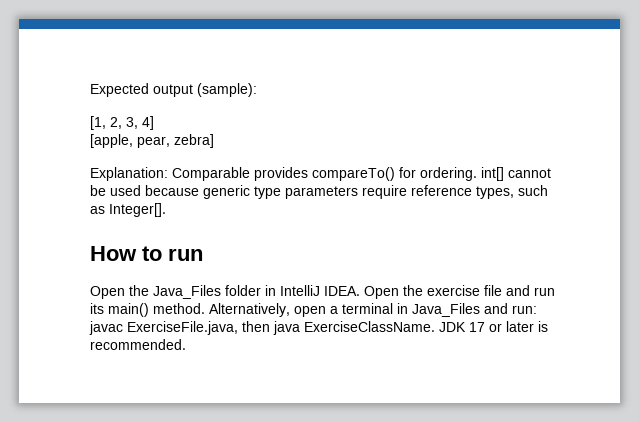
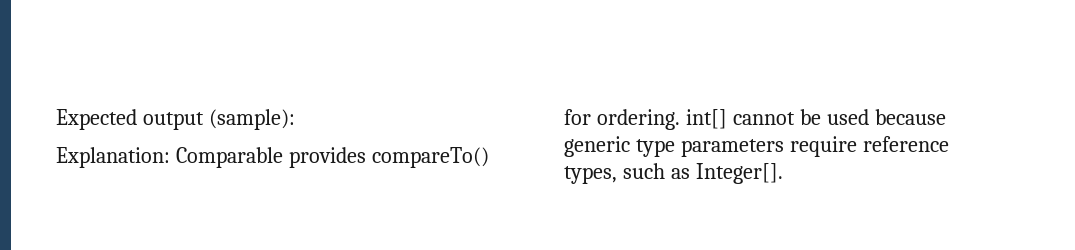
- [1, 2, 3, 4]
- [apple, pear, zebra]
- How to run
- Open the Java_Files folder in IntelliJ IDEA. Open the exercise file and run its main() method. Alternatively, open a terminal in Java_Files and run: javac ExerciseFile.java, then java ExerciseClassName. JDK 17 or later is recommended.

